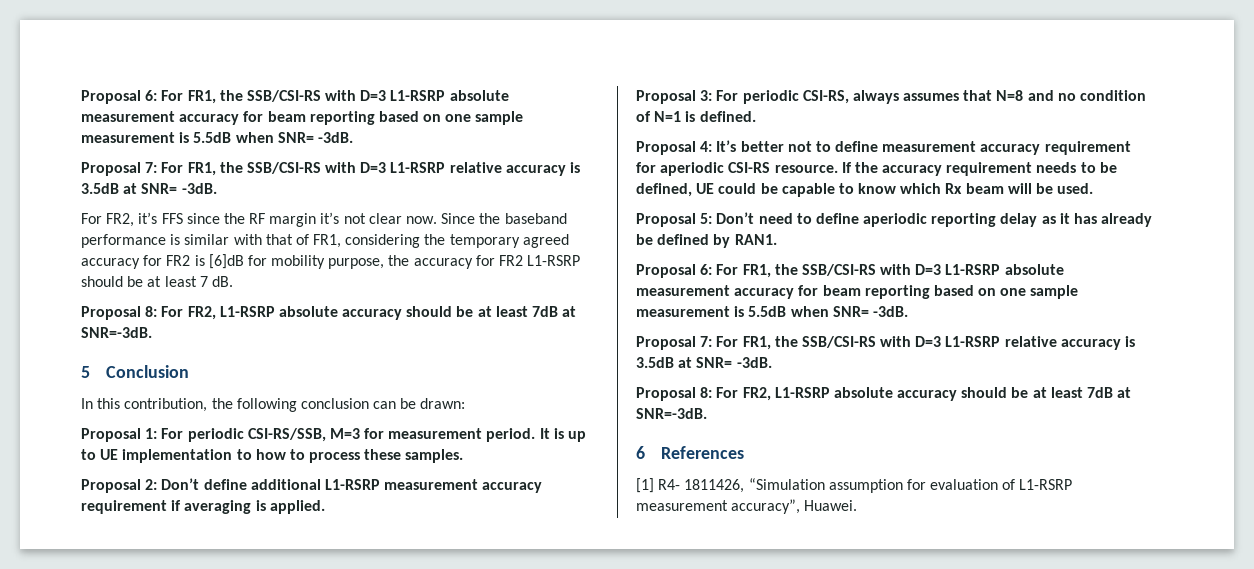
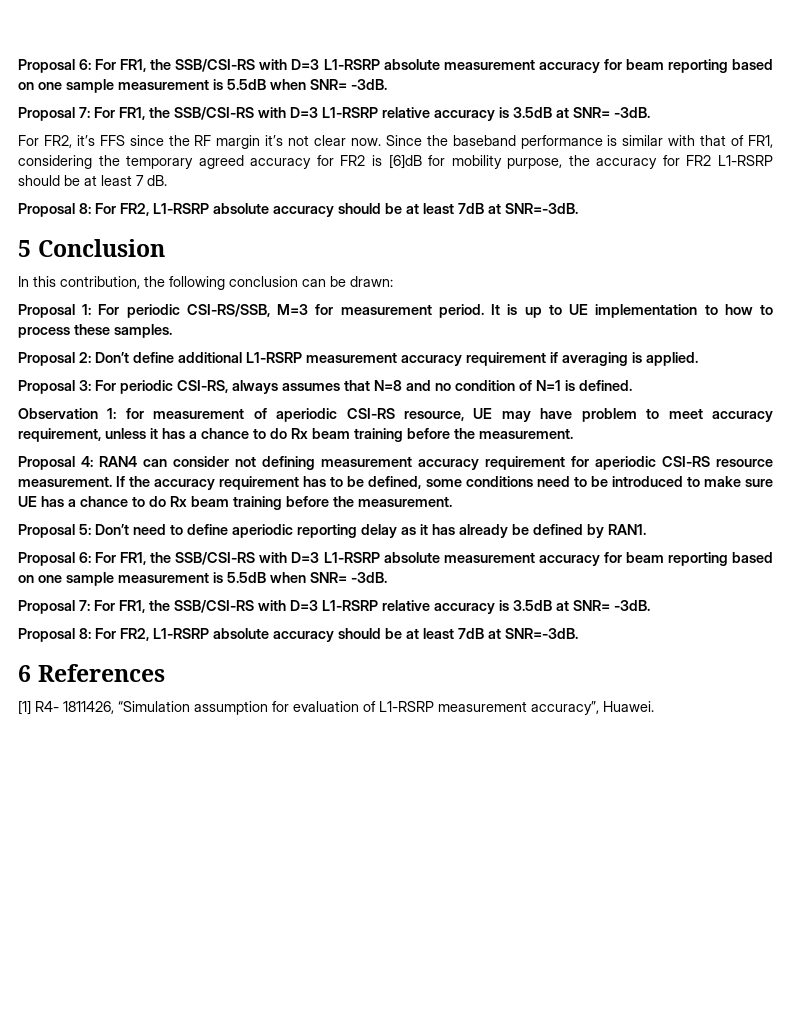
- Proposal 4: It’s better not to define measurement accuracy requirement for aperiodic CSI-RS resource.
+ Observation 1: for measurement of aperiodic CSI-RS resource, UE may have problem to meet accuracy requirement, unless it has a chance to do Rx beam training before the measurement.
+ Proposal 4: RAN4 can consider not defining measurement accuracy requirement for aperiodic CSI-RS resource measurement.
- If the accuracy requirement needs to be defined, UE could be capable to know which Rx beam will be used.
+ If the accuracy requirement has to be defined, some conditions need to be introduced to make sure UE has a chance to do Rx beam training before the measurement.

